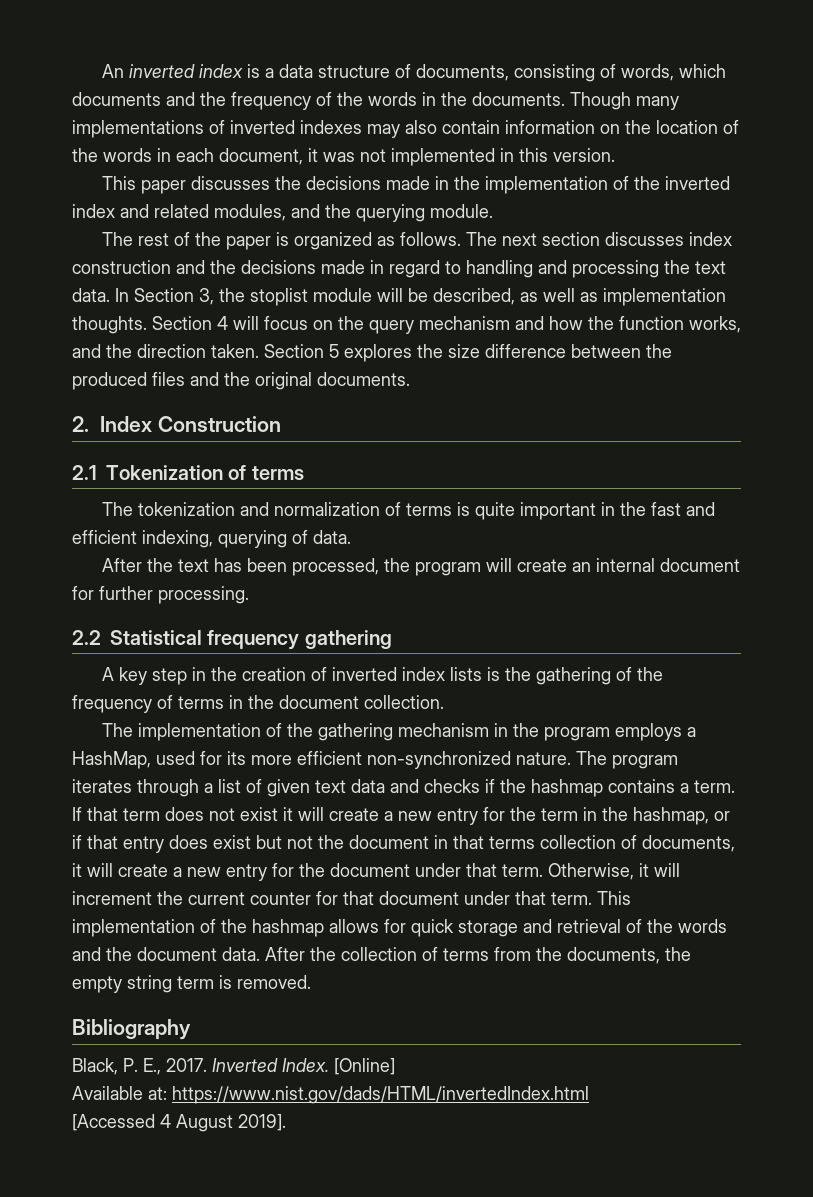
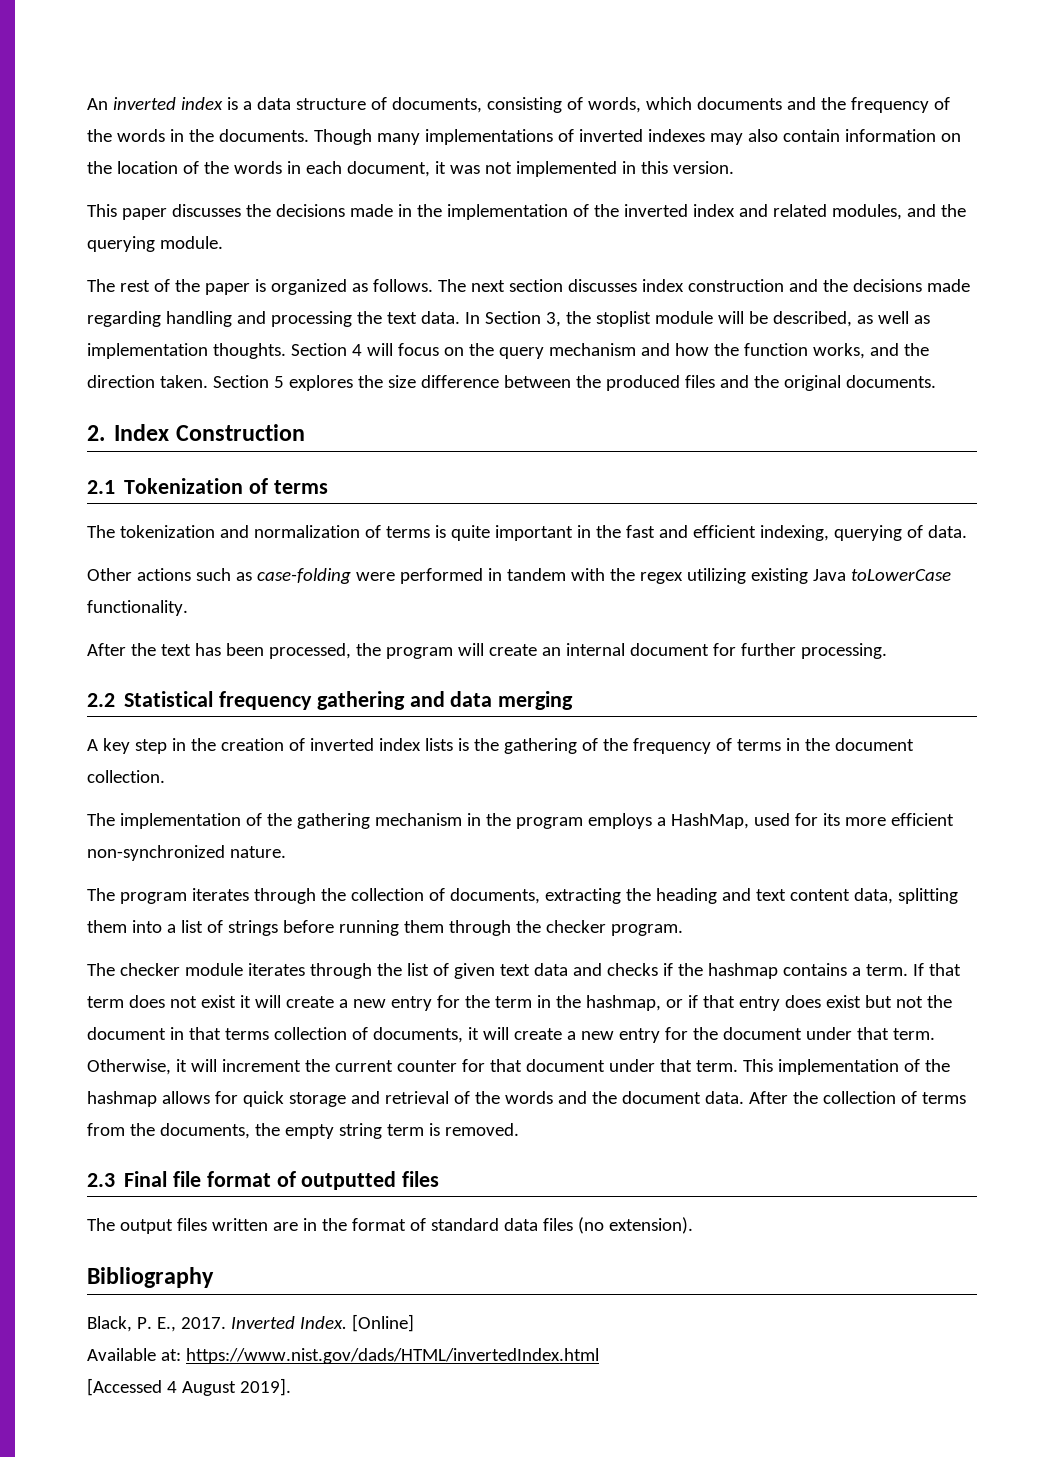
- The next section discusses index construction and the decisions made in regard to handling and processing the text data.
+ The next section discusses index construction and the decisions made regarding handling and processing the text data.
+ Other actions such as case-folding were performed in tandem with the regex utilizing existing Java toLowerCase functionality.
- 2.2 Statistical frequency gathering
+ 2.2 Statistical frequency gathering and data merging
- The implementation of the gathering mechanism in the program employs a HashMap, used for its more efficient non-synchronized nature. The program iterates through a list of given text data and checks if the hashmap contains a term.
+ The implementation of the gathering mechanism in the program employs a HashMap, used for its more efficient non-synchronized nature.
+ The program iterates through the collection of documents, extracting the heading and text content data, splitting them into a list of strings before running them through the checker program.
+ The checker module iterates through the list of given text data and checks if the hashmap contains a term.
+ 2.3 Final file format of outputted files
+ The output files written are in the format of standard data files (no extension).

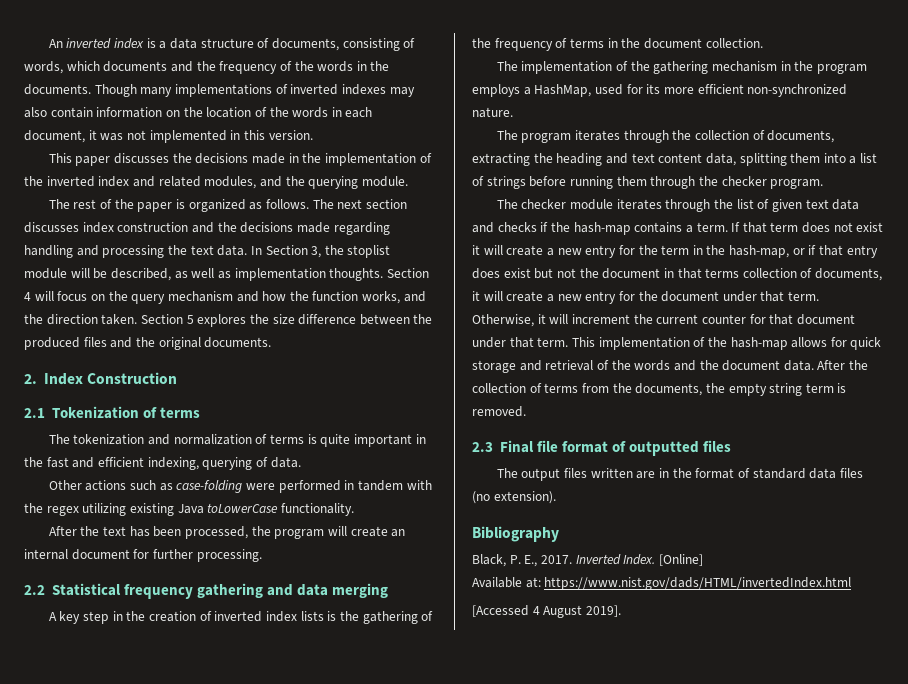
- The checker module iterates through the list of given text data and checks if the hashmap contains a term.
+ The checker module iterates through the list of given text data and checks if the hash-map contains a term.
- If that term does not exist it will create a new entry for the term in the hashmap, or if that entry does exist but not the document in that terms collection of documents, it will create a new entry for the document under that term.
+ If that term does not exist it will create a new entry for the term in the hash-map, or if that entry does exist but not the document in that terms collection of documents, it will create a new entry for the document under that term.
- This implementation of the hashmap allows for quick storage and retrieval of the words and the document data.
+ This implementation of the hash-map allows for quick storage and retrieval of the words and the document data.

